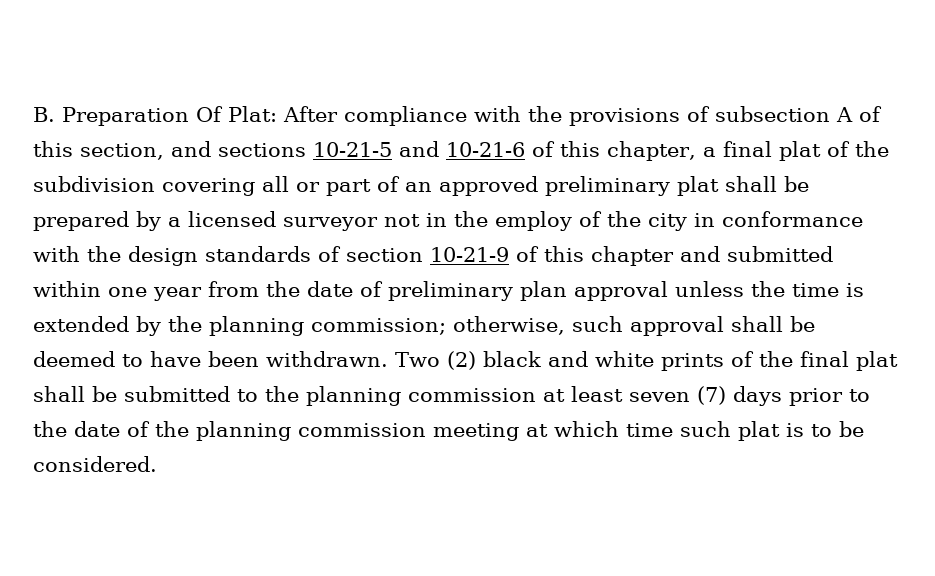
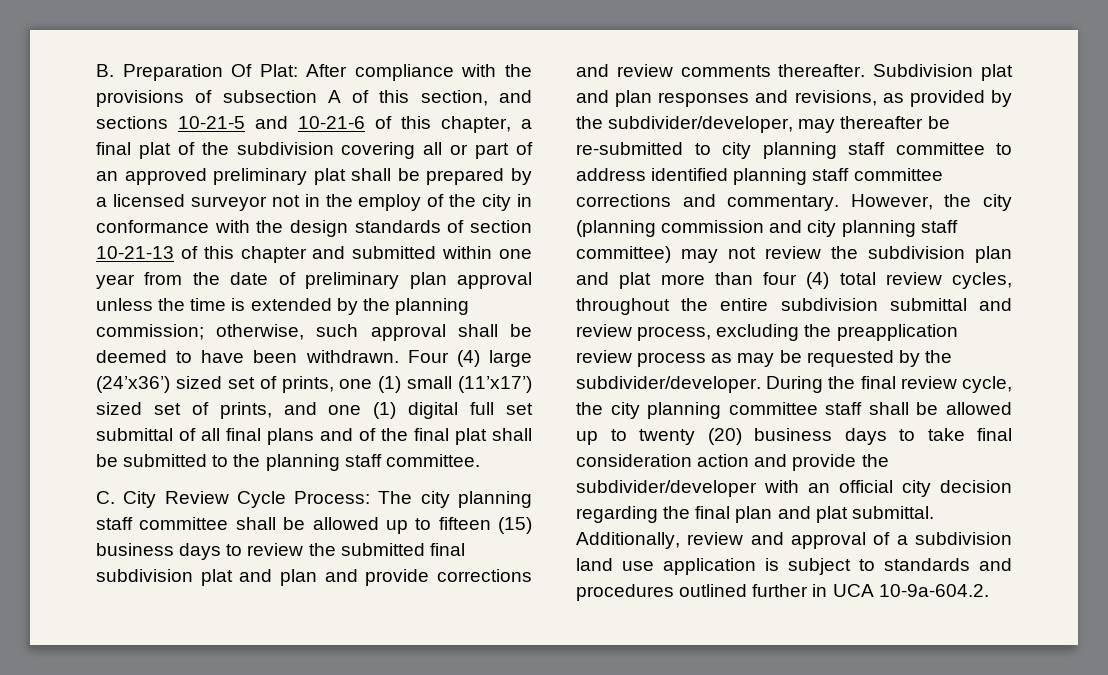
- After compliance with the provisions of subsection A of this section, and sections 10-21-5 and 10-21-6 of this chapter, a final plat of the subdivision covering all or part of an approved preliminary plat shall be prepared by a licensed surveyor not in the employ of the city in conformance with the design standards of section 10-21-9 of this chapter and submitted within one year from the date of preliminary plan approval unless the time is extended by the planning commission;
+ After compliance with the provisions of subsection A of this section, and sections 10-21-5 and 10-21-6 of this chapter, a final plat of the subdivision covering all or part of an approved preliminary plat shall be prepared by a licensed surveyor not in the employ of the city in conformance with the design standards of section 10-21-13 of this chapter and submitted within one year from the date of preliminary plan approval unless the time is extended by the planning commission;
- Two (2) black and white prints of the final plat shall be submitted to the planning commission at least seven (7) days prior to the date of the planning commission meeting at which time such plat is to be considered.
+ Four (4) large (24’x36’) sized set of prints, one (1) small (11’x17’) sized set of prints, and one (1) digital full set submittal of all final plans and of the final plat shall be submitted to the planning staff committee.
+ C. City Review Cycle Process: The city planning staff committee shall be allowed up to fifteen (15) business days to review the submitted final subdivision plat and plan and provide corrections and review comments thereafter. Subdivision plat and plan responses and revisions, as provided by the subdivider/developer, may thereafter be re-submitted to city planning staff committee to address identified planning staff committee corrections and commentary. However, the city (planning commission and city planning staff committee) may not review the subdivision plan and plat more than four (4) total review cycles, throughout the entire subdivision submittal and review process, excluding the preapplication review process as may be requested by the subdivider/developer. During the final review cycle, the city planning committee staff shall be allowed up to twenty (20) business days to take final consideration action and provide the subdivider/developer with an official city decision regarding the final plan and plat submittal. Additionally, review and approval of a subdivision land use application is subject to standards and procedures outlined further in UCA 10-9a-604.2.

